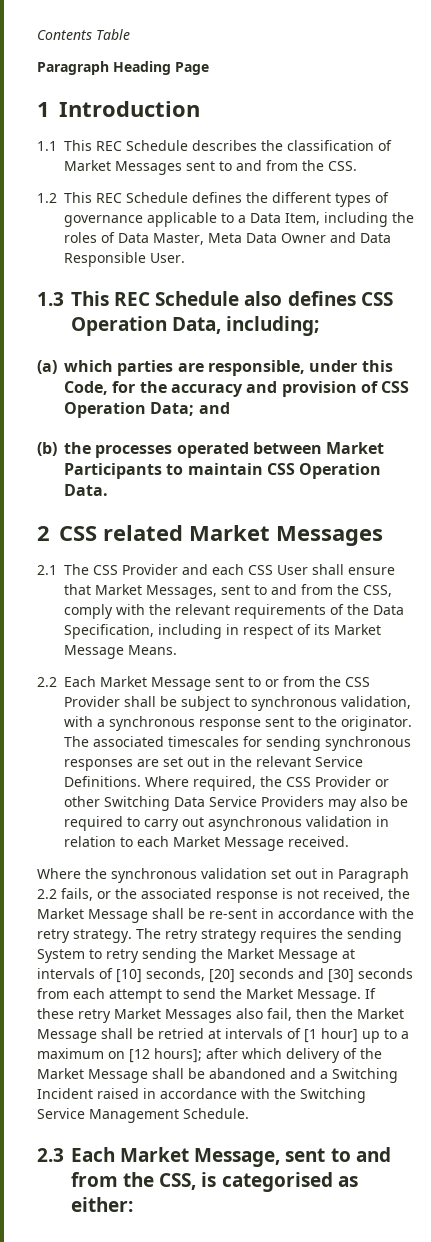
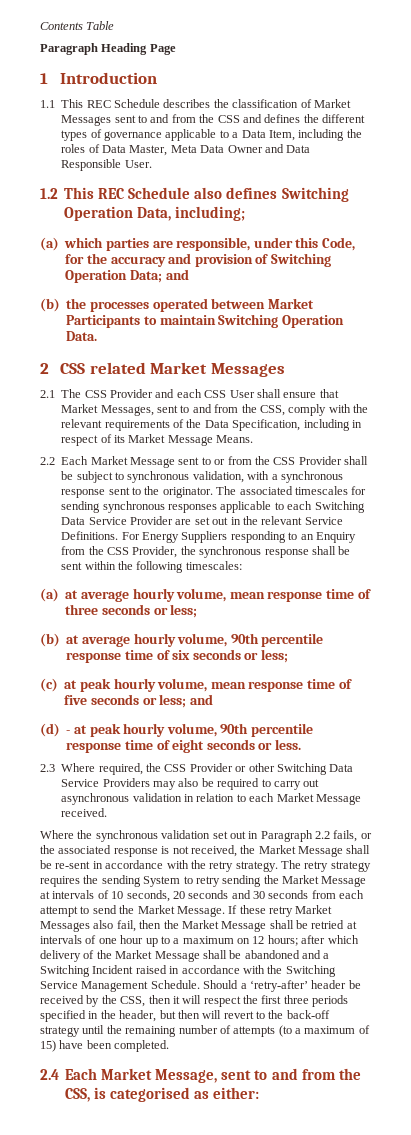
- 1.1 This REC Schedule describes the classification of Market Messages sent to and from the CSS.
- 1.2 This REC Schedule defines the different types of governance applicable to a Data Item, including the roles of Data Master, Meta Data Owner and Data Responsible User.
+ 1.1 This REC Schedule describes the classification of Market Messages sent to and from the CSS and defines the different types of governance applicable to a Data Item, including the roles of Data Master, Meta Data Owner and Data Responsible User.
- 1.3 This REC Schedule also defines CSS Operation Data, including;
+ 1.2 This REC Schedule also defines Switching Operation Data, including;
- (a) which parties are responsible, under this Code, for the accuracy and provision of CSS Operation Data; and
+ (a) which parties are responsible, under this Code, for the accuracy and provision of Switching Operation Data; and
- (b) the processes operated between Market Participants to maintain CSS Operation Data.
+ (b) the processes operated between Market Participants to maintain Switching Operation Data.
- The associated timescales for sending synchronous responses are set out in the relevant Service Definitions.
+ The associated timescales for sending synchronous responses applicable to each Switching Data Service Provider are set out in the relevant Service Definitions.
- Where required, the CSS Provider or other Switching Data Service Providers may also be required to carry out asynchronous validation in relation to each Market Message received.
+ For Energy Suppliers responding to an Enquiry from the CSS Provider, the synchronous response shall be sent within the following timescales:
+ (a) at average hourly volume, mean response time of three seconds or less;
+ (b) at average hourly volume, 90th percentile response time of six seconds or less;
+ (c) at peak hourly volume, mean response time of five seconds or less; and
+ (d) - at peak hourly volume, 90th percentile response time of eight seconds or less.
+ 2.3 Where required, the CSS Provider or other Switching Data Service Providers may also be required to carry out asynchronous validation in relation to each Market Message received.
- The retry strategy requires the sending System to retry sending the Market Message at intervals of [10] seconds, [20] seconds and [30] seconds from each attempt to send the Market Message.
+ The retry strategy requires the sending System to retry sending the Market Message at intervals of 10 seconds, 20 seconds and 30 seconds from each attempt to send the Market Message.
- If these retry Market Messages also fail, then the Market Message shall be retried at intervals of [1 hour] up to a maximum on [12 hours]; after which delivery of the Market Message shall be abandoned and a Switching Incident raised in accordance with the Switching Service Management Schedule.
- 2.3 Each Market Message, sent to and from the CSS, is categorised as either:
+ If these retry Market Messages also fail, then the Market Message shall be retried at intervals of one hour up to a maximum on 12 hours; after which delivery of the Market Message shall be abandoned and a Switching Incident raised in accordance with the Switching Service Management Schedule. Should a ‘retry-after’ header be received by the CSS, then it will respect the first three periods specified in the header, but then will revert to the back-off strategy until the remaining number of attempts (to a maximum of 15) have been completed.
+ 2.4 Each Market Message, sent to and from the CSS, is categorised as either:

